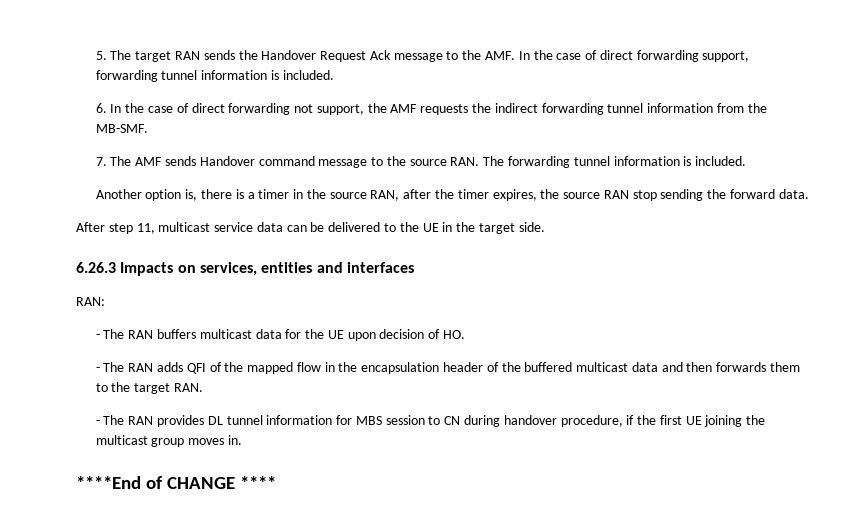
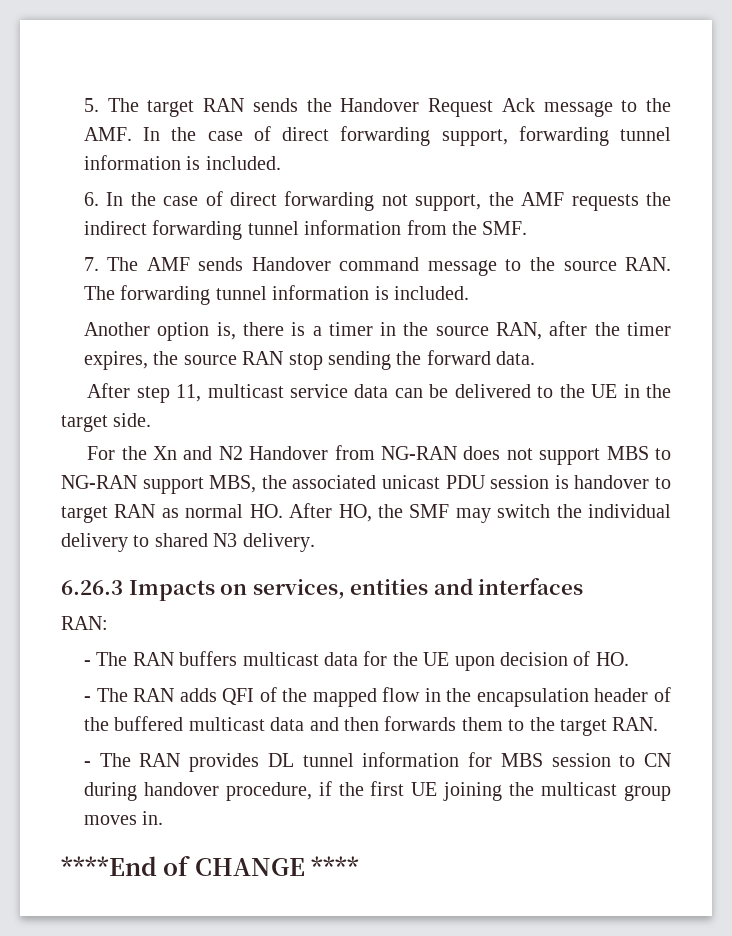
- 6. In the case of direct forwarding not support, the AMF requests the indirect forwarding tunnel information from the MB-SMF.
+ 6. In the case of direct forwarding not support, the AMF requests the indirect forwarding tunnel information from the SMF.
+ For the Xn and N2 Handover from NG-RAN does not support MBS to NG-RAN support MBS, the associated unicast PDU session is handover to target RAN as normal HO. After HO, the SMF may switch the individual delivery to shared N3 delivery.

